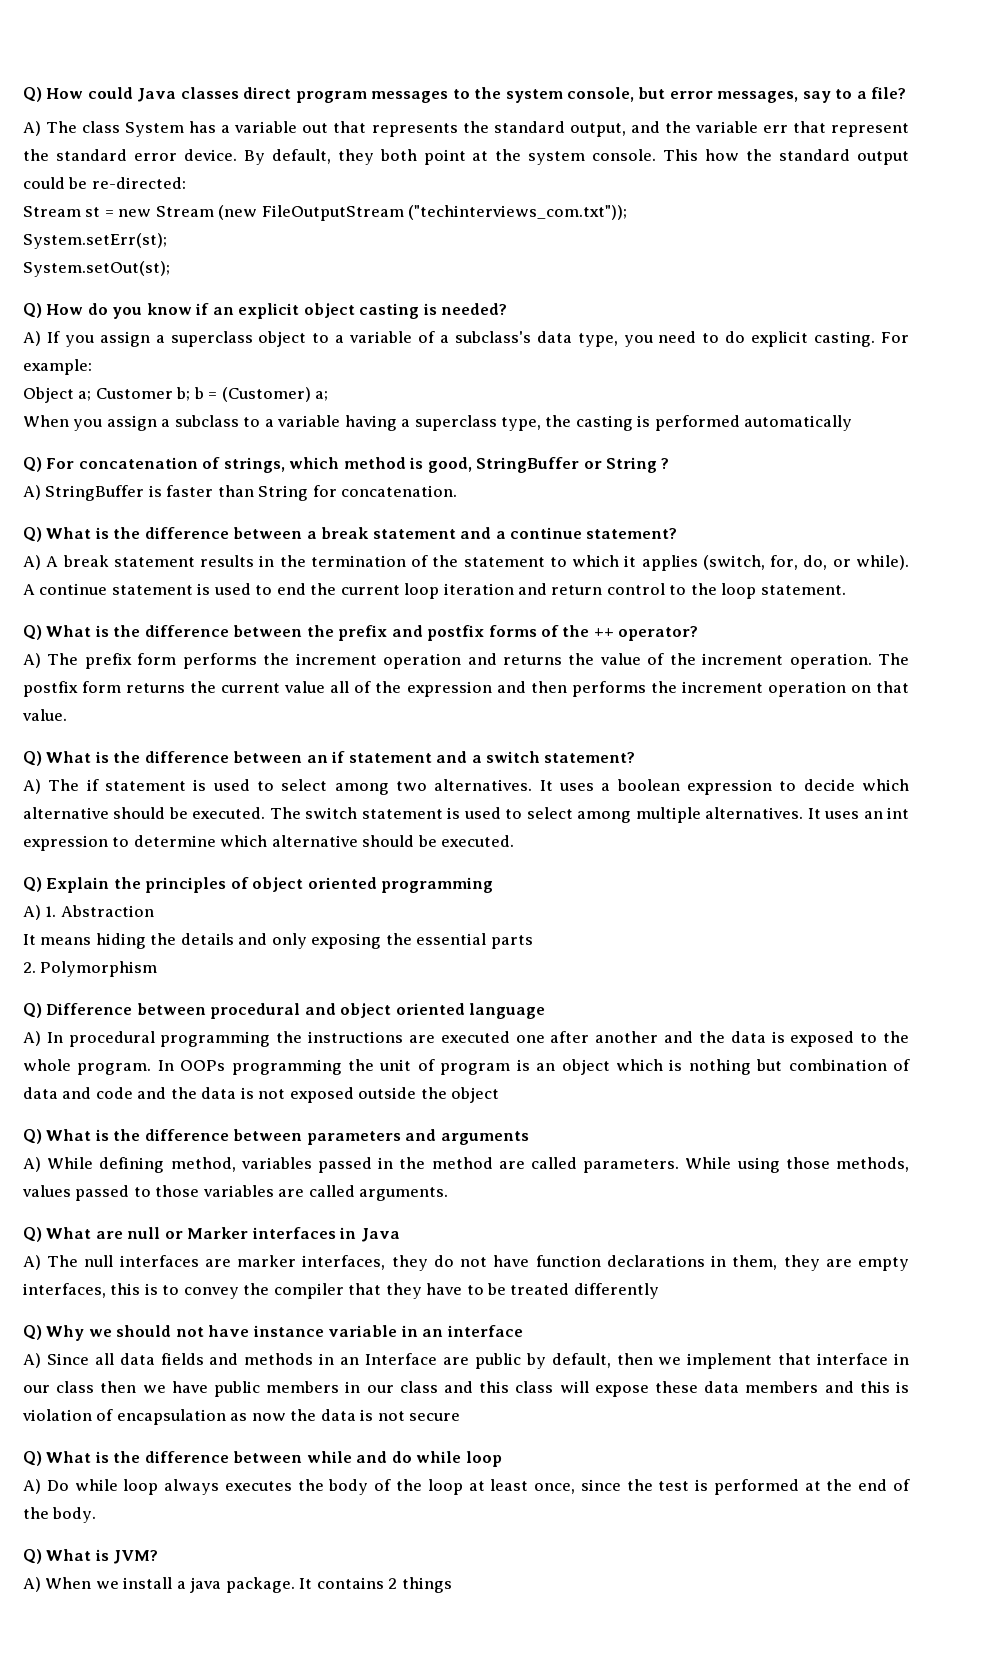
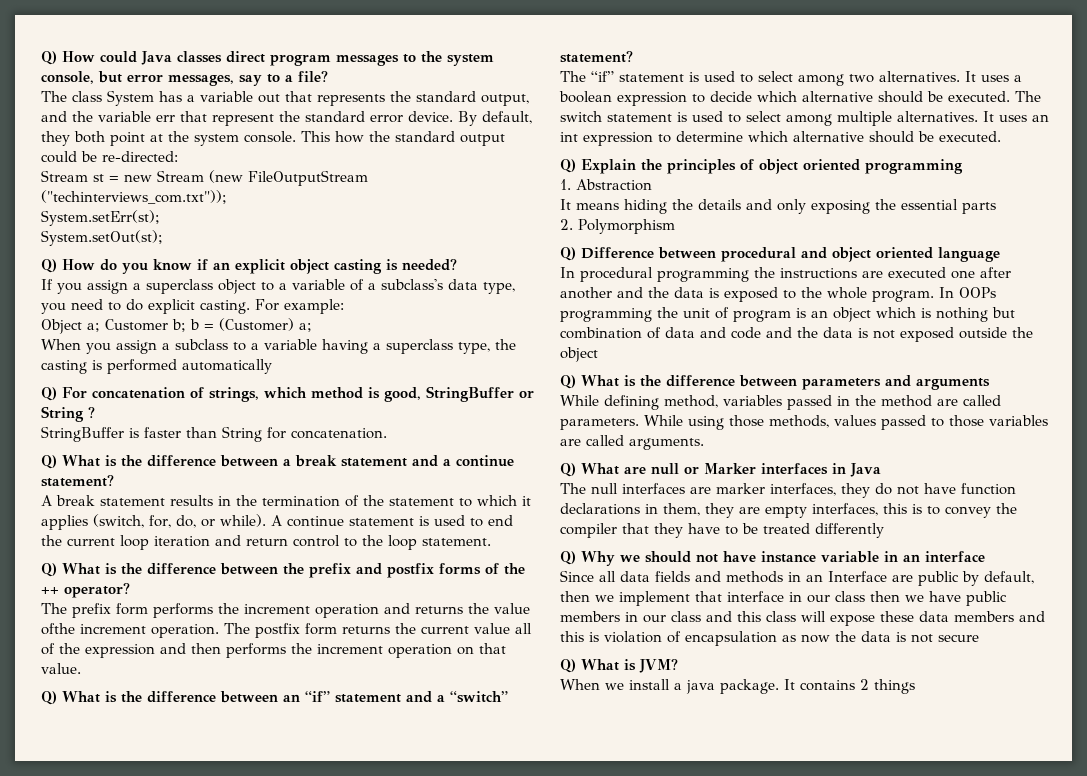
- A) The class System has a variable out that represents the standard output, and the variable err that represent the standard error device.
+ The class System has a variable out that represents the standard output, and the variable err that represent the standard error device.
- A) If you assign a superclass object to a variable of a subclass's data type, you need to do explicit casting.
+ If you assign a superclass object to a variable of a subclass's data type, you need to do explicit casting.
- A) StringBuffer is faster than String for concatenation.
+ StringBuffer is faster than String for concatenation.
- A) A break statement results in the termination of the statement to which it applies (switch, for, do, or while).
+ A break statement results in the termination of the statement to which it applies (switch, for, do, or while).
- A) The prefix form performs the increment operation and returns the value of the increment operation.
+ The prefix form performs the increment operation and returns the value ofthe increment operation.
- Q) What is the difference between an if statement and a switch statement?
- A) The if statement is used to select among two alternatives.
+ Q) What is the difference between an “if” statement and a “switch” statement?
+ The “if” statement is used to select among two alternatives.
- A) 1. Abstraction
+ 1. Abstraction
- A) In procedural programming the instructions are executed one after another and the data is exposed to the whole program.
+ In procedural programming the instructions are executed one after another and the data is exposed to the whole program.
- A) While defining method, variables passed in the method are called parameters.
+ While defining method, variables passed in the method are called parameters.
- A) The null interfaces are marker interfaces, they do not have function declarations in them, they are empty interfaces, this is to convey the compiler that they have to be treated differently
+ The null interfaces are marker interfaces, they do not have function declarations in them, they are empty interfaces, this is to convey the compiler that they have to be treated differently
- A) Since all data fields and methods in an Interface are public by default, then we implement that interface in our class then we have public members in our class and this class will expose these data members and this is violation of encapsulation as now the data is not secure
+ Since all data fields and methods in an Interface are public by default, then we implement that interface in our class then we have public members in our class and this class will expose these data members and this is violation of encapsulation as now the data is not secure
- Q) What is the difference between while and do while loop
- A) Do while loop always executes the body of the loop at least once, since the test is performed at the end of the body.
- A) When we install a java package.
+ When we install a java package.

